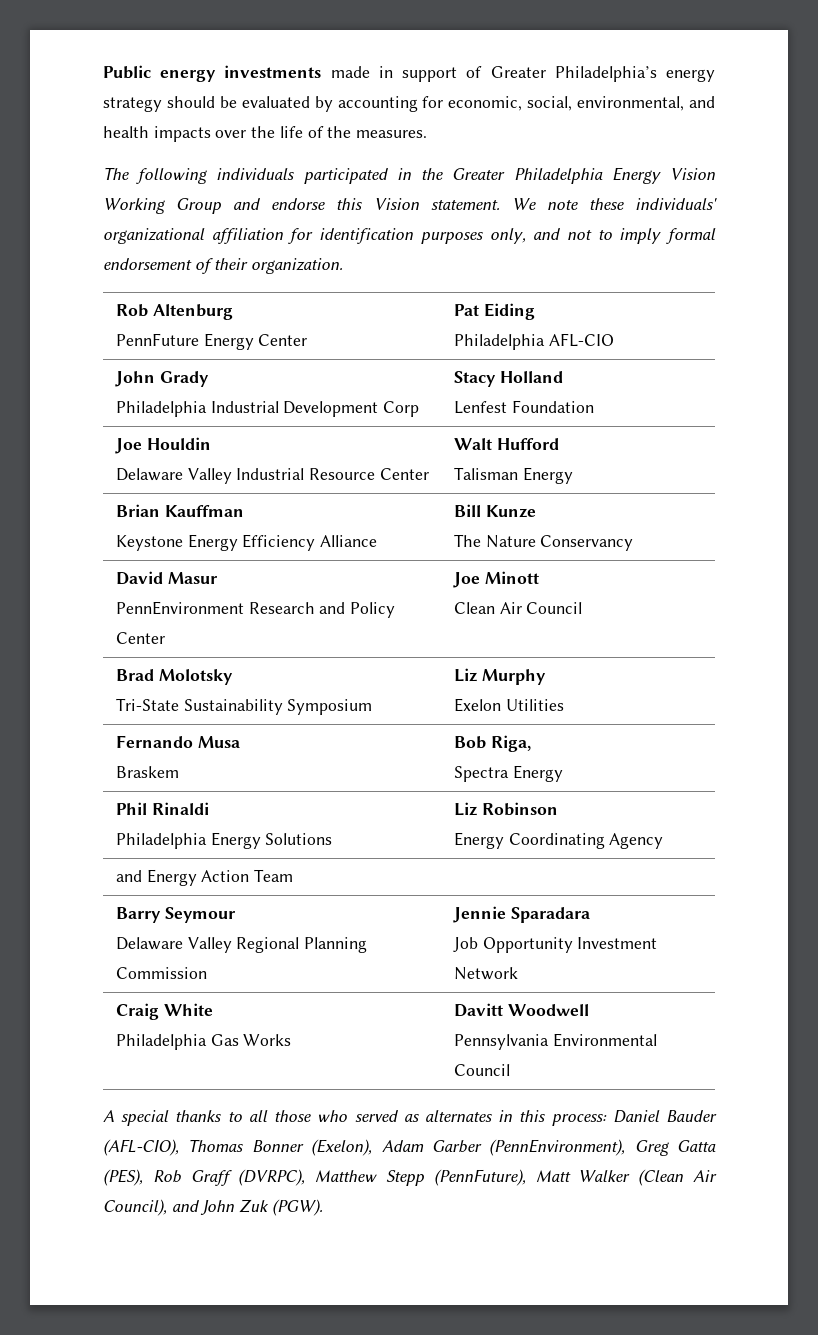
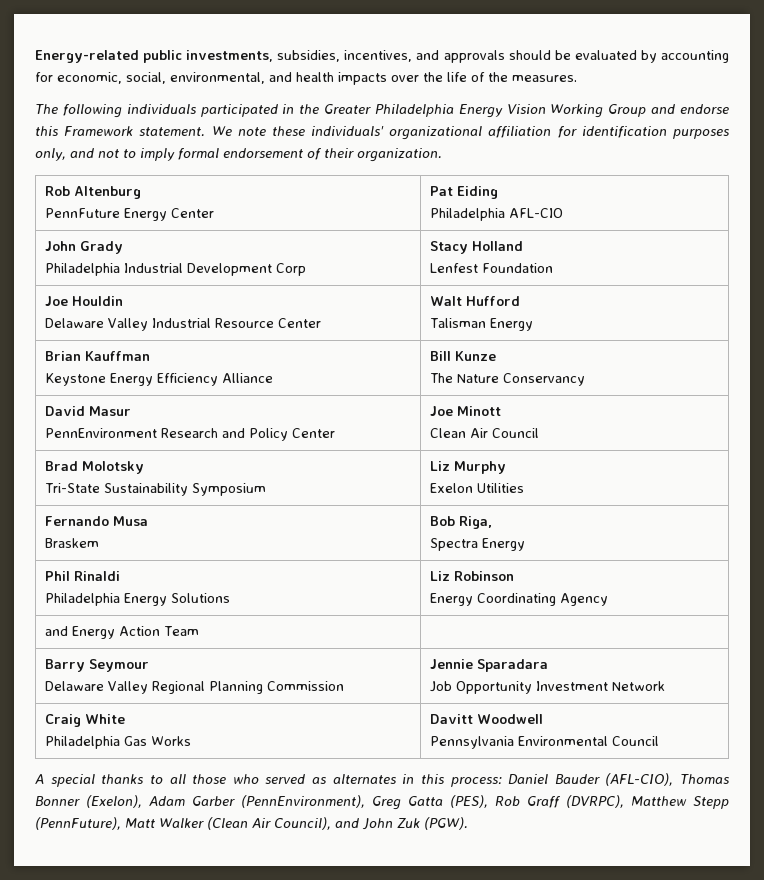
- Public energy investments made in support of Greater Philadelphia’s energy strategy should be evaluated by accounting for economic, social, environmental, and health impacts over the life of the measures.
+ Energy-related public investments, subsidies, incentives, and approvals should be evaluated by accounting for economic, social, environmental, and health impacts over the life of the measures.
- The following individuals participated in the Greater Philadelphia Energy Vision Working Group and endorse this Vision statement.
+ The following individuals participated in the Greater Philadelphia Energy Vision Working Group and endorse this Framework statement.

